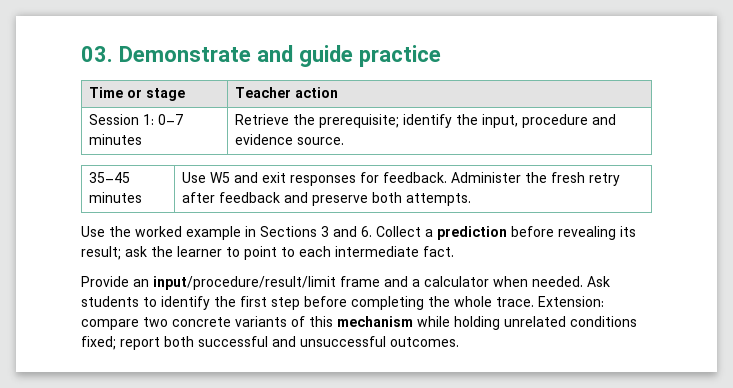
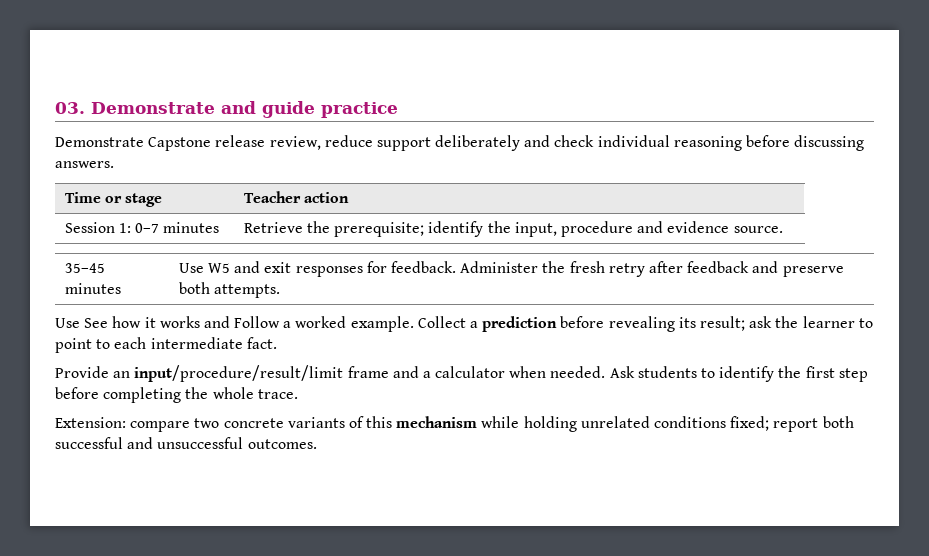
+ Demonstrate Capstone release review, reduce support deliberately and check individual reasoning before discussing answers.
- Use the worked example in Sections 3 and 6. Collect a prediction before revealing its result; ask the learner to point to each intermediate fact.
+ Use See how it works and Follow a worked example. Collect a prediction before revealing its result; ask the learner to point to each intermediate fact.
- Ask students to identify the first step before completing the whole trace. Extension: compare two concrete variants of this mechanism while holding unrelated conditions fixed; report both successful and unsuccessful outcomes.
+ Ask students to identify the first step before completing the whole trace.
+ Extension: compare two concrete variants of this mechanism while holding unrelated conditions fixed; report both successful and unsuccessful outcomes.

